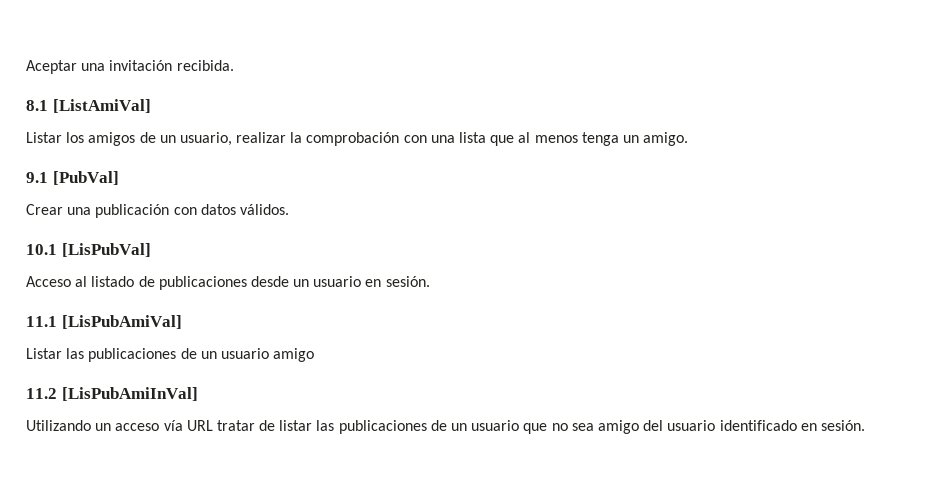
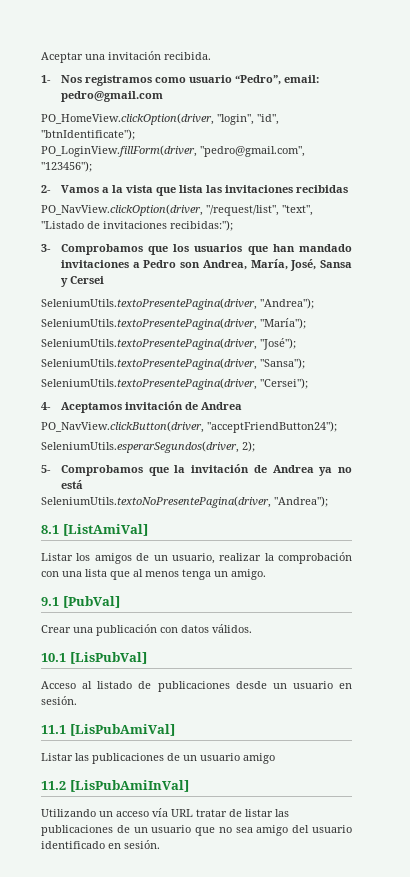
+ 1- Nos registramos como usuario “Pedro”, email: pedro@gmail.com
+ PO_HomeView.clickOption(driver, "login", "id", "btnIdentificate");
+ PO_LoginView.fillForm(driver, "pedro@gmail.com", "123456");
+ 2- Vamos a la vista que lista las invitaciones recibidas
+ PO_NavView.clickOption(driver, "/request/list", "text", "Listado de invitaciones recibidas:");
+ 3- Comprobamos que los usuarios que han mandado invitaciones a Pedro son Andrea, María, José, Sansa y Cersei
+ SeleniumUtils.textoPresentePagina(driver, "Andrea");
+ SeleniumUtils.textoPresentePagina(driver, "María");
+ SeleniumUtils.textoPresentePagina(driver, "José");
+ SeleniumUtils.textoPresentePagina(driver, "Sansa");
+ SeleniumUtils.textoPresentePagina(driver, "Cersei");
+ 4- Aceptamos invitación de Andrea
+ PO_NavView.clickButton(driver, "acceptFriendButton24");
+ SeleniumUtils.esperarSegundos(driver, 2);
+ 5- Comprobamos que la invitación de Andrea ya no está
+ SeleniumUtils.textoNoPresentePagina(driver, "Andrea");

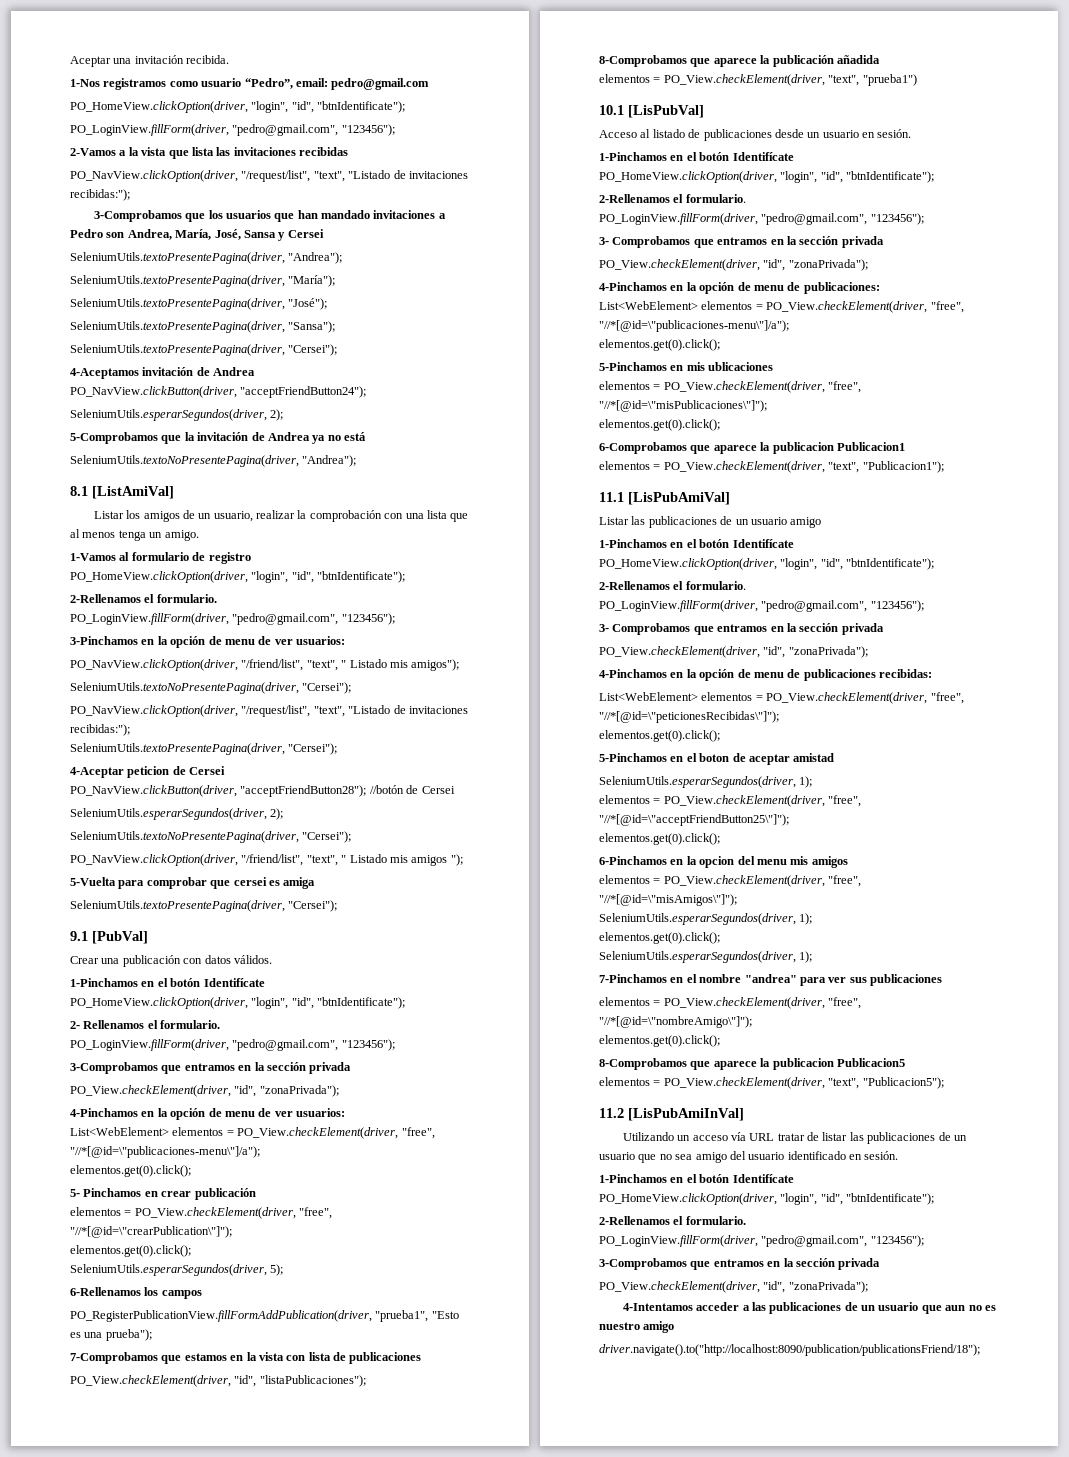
- 1- Nos registramos como usuario “Pedro”, email: pedro@gmail.com
+ 1-Nos registramos como usuario “Pedro”, email: pedro@gmail.com
- 2- Vamos a la vista que lista las invitaciones recibidas
+ 2-Vamos a la vista que lista las invitaciones recibidas
- 3- Comprobamos que los usuarios que han mandado invitaciones a Pedro son Andrea, María, José, Sansa y Cersei
+ 3-Comprobamos que los usuarios que han mandado invitaciones a Pedro son Andrea, María, José, Sansa y Cersei
- 4- Aceptamos invitación de Andrea
+ 4-Aceptamos invitación de Andrea
- 5- Comprobamos que la invitación de Andrea ya no está
+ 5-Comprobamos que la invitación de Andrea ya no está
+ 1-Vamos al formulario de registro
+ PO_HomeView.clickOption(driver, "login", "id", "btnIdentificate");
+ 2-Rellenamos el formulario.
+ PO_LoginView.fillForm(driver, "pedro@gmail.com", "123456");
+ 3-Pinchamos en la opción de menu de ver usuarios:
+ PO_NavView.clickOption(driver, "/friend/list", "text", " Listado mis amigos");
+ SeleniumUtils.textoNoPresentePagina(driver, "Cersei");
+ PO_NavView.clickOption(driver, "/request/list", "text", "Listado de invitaciones recibidas:");
+ SeleniumUtils.textoPresentePagina(driver, "Cersei");
+ 4-Aceptar peticion de Cersei
+ PO_NavView.clickButton(driver, "acceptFriendButton28"); //botón de Cersei
+ SeleniumUtils.esperarSegundos(driver, 2);
+ SeleniumUtils.textoNoPresentePagina(driver, "Cersei");
+ PO_NavView.clickOption(driver, "/friend/list", "text", " Listado mis amigos ");
+ 5-Vuelta para comprobar que cersei es amiga
+ SeleniumUtils.textoPresentePagina(driver, "Cersei");
  Crear una publicación con datos válidos.
+ 1-Pinchamos en el botón Identifícate
+ PO_HomeView.clickOption(driver, "login", "id", "btnIdentificate");
+ 2- Rellenamos el formulario.
+ PO_LoginView.fillForm(driver, "pedro@gmail.com", "123456");
+ 3-Comprobamos que entramos en la sección privada
+ PO_View.checkElement(driver, "id", "zonaPrivada");
+ 4-Pinchamos en la opción de menu de ver usuarios:
+ List<WebElement> elementos = PO_View.checkElement(driver, "free", "//*[@id=\"publicaciones-menu\"]/a");
+ elementos.get(0).click();
+ 5- Pinchamos en crear publicación
+ elementos = PO_View.checkElement(driver, "free", "//*[@id=\"crearPublication\"]");
+ elementos.get(0).click();
+ SeleniumUtils.esperarSegundos(driver, 5);
+ 6-Rellenamos los campos
+ PO_RegisterPublicationView.fillFormAddPublication(driver, "prueba1", "Esto es una prueba");
+ 7-Comprobamos que estamos en la vista con lista de publicaciones
+ PO_View.checkElement(driver, "id", "listaPublicaciones");
+ 8-Comprobamos que aparece la publicación añadida
+ elementos = PO_View.checkElement(driver, "text", "prueba1")
  Acceso al listado de publicaciones desde un usuario en sesión.
+ 1-Pinchamos en el botón Identifícate
+ PO_HomeView.clickOption(driver, "login", "id", "btnIdentificate");
+ 2-Rellenamos el formulario.
+ PO_LoginView.fillForm(driver, "pedro@gmail.com", "123456");
+ 3- Comprobamos que entramos en la sección privada
+ PO_View.checkElement(driver, "id", "zonaPrivada");
+ 4-Pinchamos en la opción de menu de publicaciones:
+ List<WebElement> elementos = PO_View.checkElement(driver, "free", "//*[@id=\"publicaciones-menu\"]/a");
+ elementos.get(0).click();
+ 5-Pinchamos en mis ublicaciones
+ elementos = PO_View.checkElement(driver, "free", "//*[@id=\"misPublicaciones\"]");
+ elementos.get(0).click();
+ 6-Comprobamos que aparece la publicacion Publicacion1
+ elementos = PO_View.checkElement(driver, "text", "Publicacion1");
  Listar las publicaciones de un usuario amigo
+ 1-Pinchamos en el botón Identifícate
+ PO_HomeView.clickOption(driver, "login", "id", "btnIdentificate");
+ 2-Rellenamos el formulario.
+ PO_LoginView.fillForm(driver, "pedro@gmail.com", "123456");
+ 3- Comprobamos que entramos en la sección privada
+ PO_View.checkElement(driver, "id", "zonaPrivada");
+ 4-Pinchamos en la opción de menu de publicaciones recibidas:
+ List<WebElement> elementos = PO_View.checkElement(driver, "free", "//*[@id=\"peticionesRecibidas\"]");
+ elementos.get(0).click();
+ 5-Pinchamos en el boton de aceptar amistad
+ SeleniumUtils.esperarSegundos(driver, 1);
+ elementos = PO_View.checkElement(driver, "free", "//*[@id=\"acceptFriendButton25\"]");
+ elementos.get(0).click();
+ 6-Pinchamos en la opcion del menu mis amigos
+ elementos = PO_View.checkElement(driver, "free", "//*[@id=\"misAmigos\"]");
+ SeleniumUtils.esperarSegundos(driver, 1);
+ elementos.get(0).click();
+ SeleniumUtils.esperarSegundos(driver, 1);
+ 7-Pinchamos en el nombre "andrea" para ver sus publicaciones
+ elementos = PO_View.checkElement(driver, "free", "//*[@id=\"nombreAmigo\"]");
+ elementos.get(0).click();
+ 8-Comprobamos que aparece la publicacion Publicacion5
+ elementos = PO_View.checkElement(driver, "text", "Publicacion5");
  Utilizando un acceso vía URL tratar de listar las publicaciones de un usuario que no sea amigo del usuario identificado en sesión.
+ 1-Pinchamos en el botón Identifícate
+ PO_HomeView.clickOption(driver, "login", "id", "btnIdentificate");
+ 2-Rellenamos el formulario.
+ PO_LoginView.fillForm(driver, "pedro@gmail.com", "123456");
+ 3-Comprobamos que entramos en la sección privada
+ PO_View.checkElement(driver, "id", "zonaPrivada");
+ 4-Intentamos acceder a las publicaciones de un usuario que aun no es nuestro amigo
+ driver.navigate().to("http://localhost:8090/publication/publicationsFriend/18");

